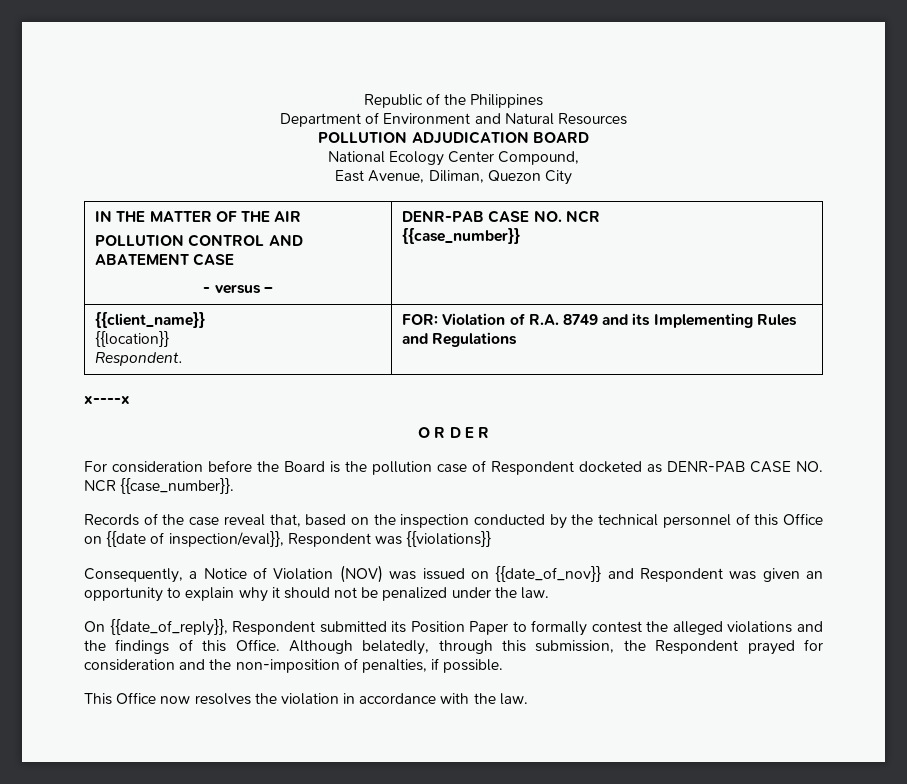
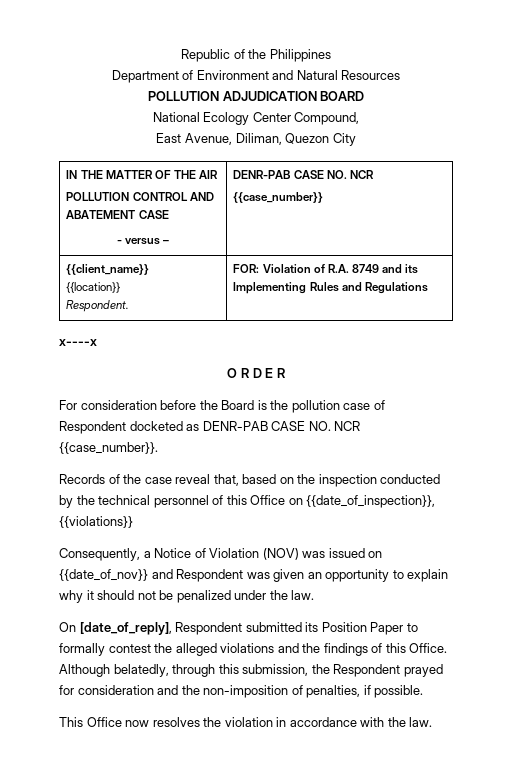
- Records of the case reveal that, based on the inspection conducted by the technical personnel of this Office on {{date of inspection/eval}}, Respondent was {{violations}}
+ Records of the case reveal that, based on the inspection conducted by the technical personnel of this Office on {{date_of_inspection}}, {{violations}}
- On {{date_of_reply}}, Respondent submitted its Position Paper to formally contest the alleged violations and the findings of this Office.
+ On [date_of_reply], Respondent submitted its Position Paper to formally contest the alleged violations and the findings of this Office.

